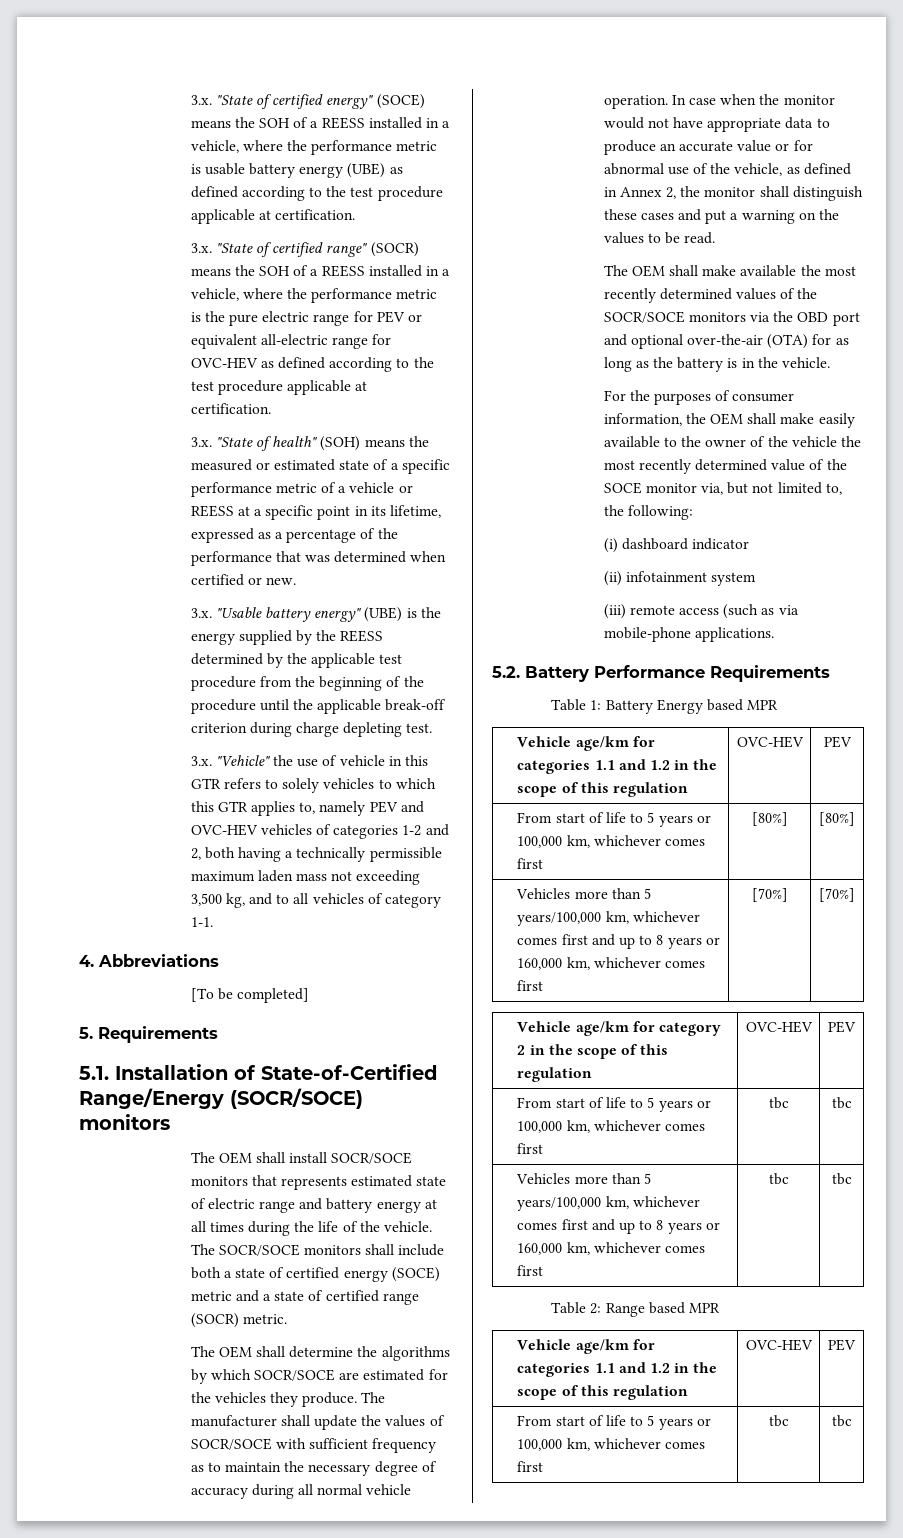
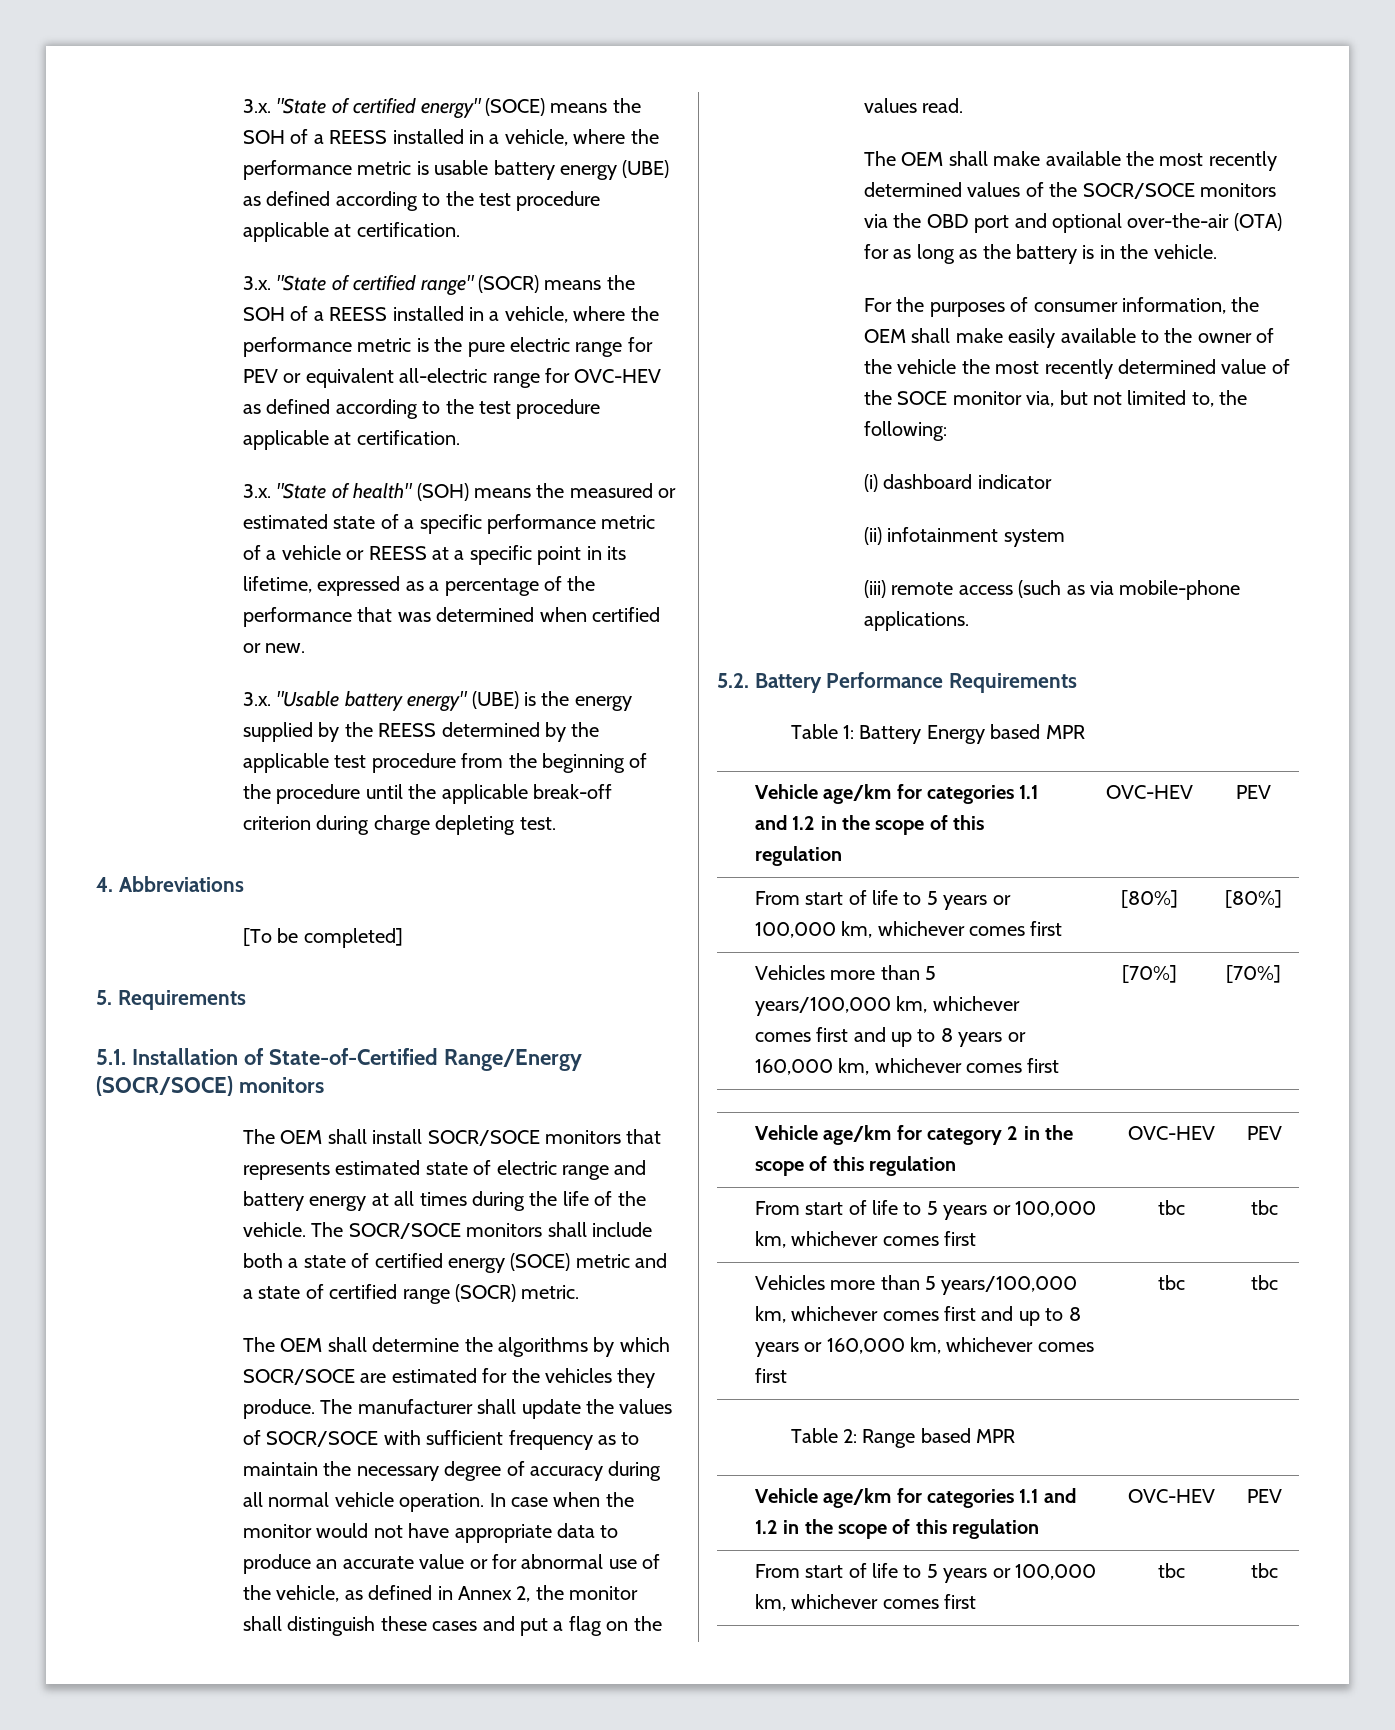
- 3.x. "Vehicle" the use of vehicle in this GTR refers to solely vehicles to which this GTR applies to, namely PEV and OVC-HEV vehicles of categories 1-2 and 2, both having a technically permissible maximum laden mass not exceeding 3,500 kg, and to all vehicles of category 1-1.
- In case when the monitor would not have appropriate data to produce an accurate value or for abnormal use of the vehicle, as defined in Annex 2, the monitor shall distinguish these cases and put a warning on the values to be read.
+ In case when the monitor would not have appropriate data to produce an accurate value or for abnormal use of the vehicle, as defined in Annex 2, the monitor shall distinguish these cases and put a flag on the values read.

